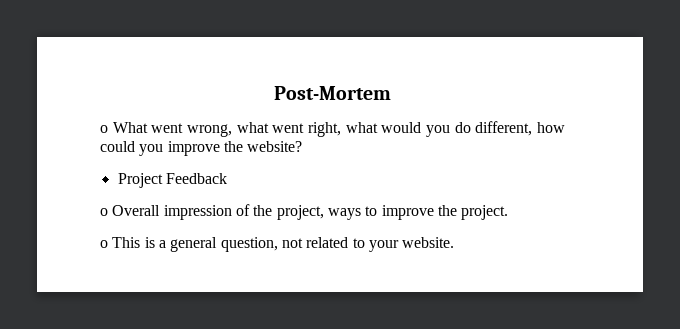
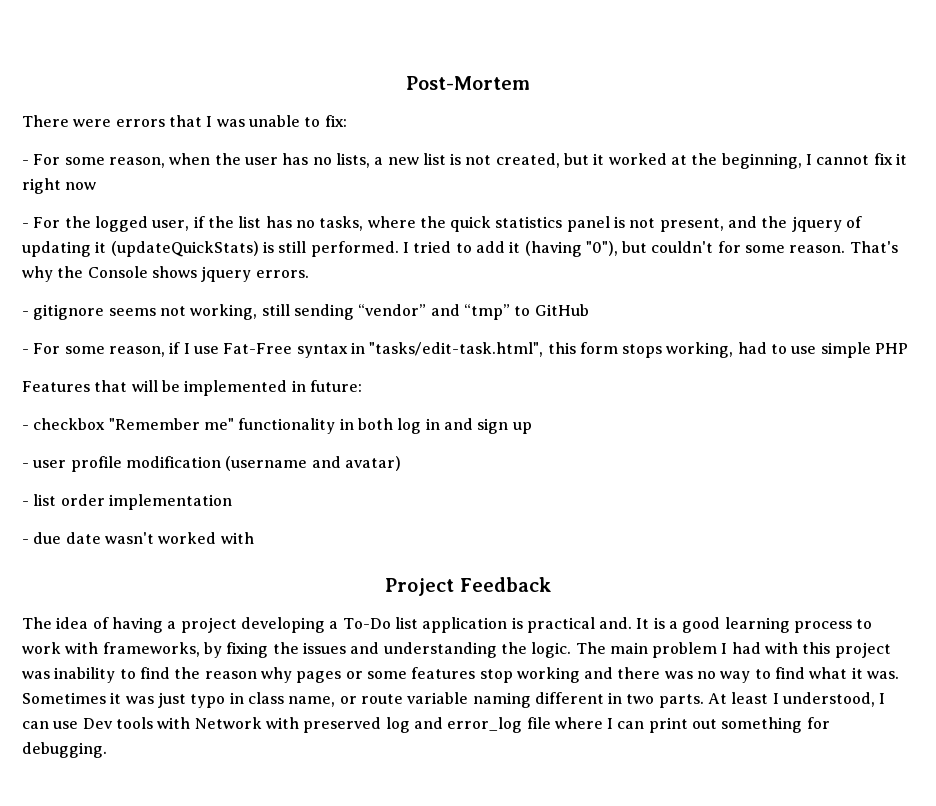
- o What went wrong, what went right, what would you do different, how could you improve the website?
+ There were errors that I was unable to fix:
+ - For some reason, when the user has no lists, a new list is not created, but it worked at the beginning, I cannot fix it right now
+ - For the logged user, if the list has no tasks, where the quick statistics panel is not present, and the jquery of updating it (updateQuickStats) is still performed. I tried to add it (having "0"), but couldn't for some reason. That's why the Console shows jquery errors.
+ - gitignore seems not working, still sending “vendor” and “tmp” to GitHub
+ - For some reason, if I use Fat-Free syntax in "tasks/edit-task.html", this form stops working, had to use simple PHP
+ Features that will be implemented in future:
+ - checkbox "Remember me" functionality in both log in and sign up
+ - user profile modification (username and avatar)
+ - list order implementation
+ - due date wasn't worked with
  Project Feedback
- o Overall impression of the project, ways to improve the project.
- o This is a general question, not related to your website.
+ The idea of having a project developing a To-Do list application is practical and. It is a good learning process to work with frameworks, by fixing the issues and understanding the logic. The main problem I had with this project was inability to find the reason why pages or some features stop working and there was no way to find what it was. Sometimes it was just typo in class name, or route variable naming different in two parts. At least I understood, I can use Dev tools with Network with preserved log and error_log file where I can print out something for debugging.

